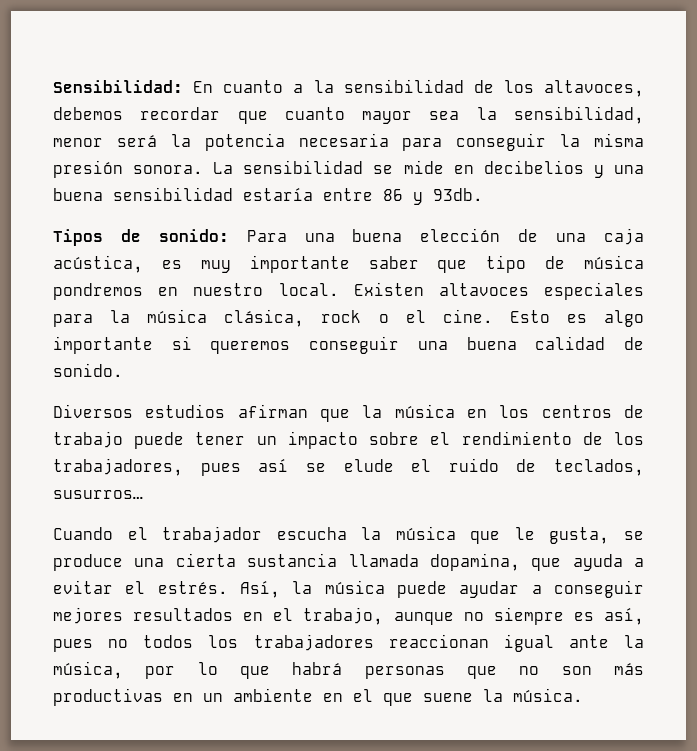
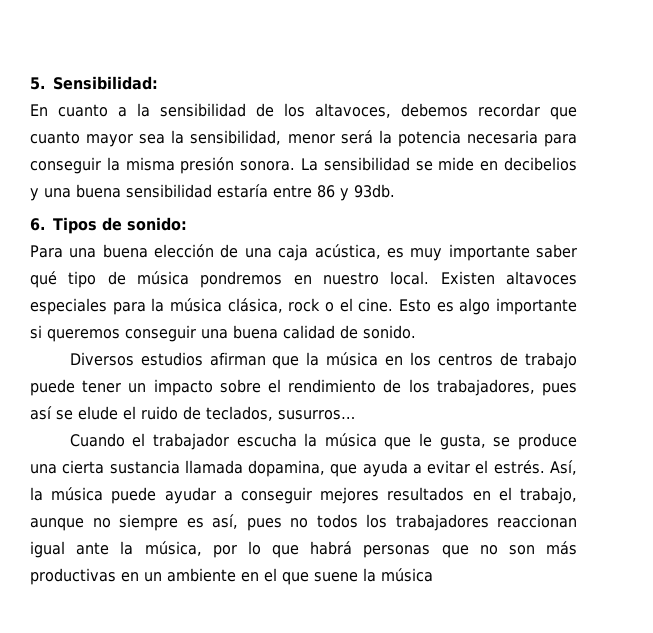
- Sensibilidad: En cuanto a la sensibilidad de los altavoces, debemos recordar que cuanto mayor sea la sensibilidad, menor será la potencia necesaria para conseguir la misma presión sonora.
+ 5. Sensibilidad:
+ En cuanto a la sensibilidad de los altavoces, debemos recordar que cuanto mayor sea la sensibilidad, menor será la potencia necesaria para conseguir la misma presión sonora.
- Tipos de sonido: Para una buena elección de una caja acústica, es muy importante saber que tipo de música pondremos en nuestro local.
+ 6. Tipos de sonido:
+ Para una buena elección de una caja acústica, es muy importante saber qué tipo de música pondremos en nuestro local.
- Así, la música puede ayudar a conseguir mejores resultados en el trabajo, aunque no siempre es así, pues no todos los trabajadores reaccionan igual ante la música, por lo que habrá personas que no son más productivas en un ambiente en el que suene la música.
+ Así, la música puede ayudar a conseguir mejores resultados en el trabajo, aunque no siempre es así, pues no todos los trabajadores reaccionan igual ante la música, por lo que habrá personas que no son más productivas en un ambiente en el que suene la música

